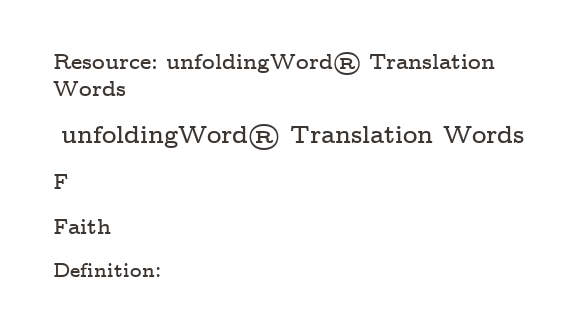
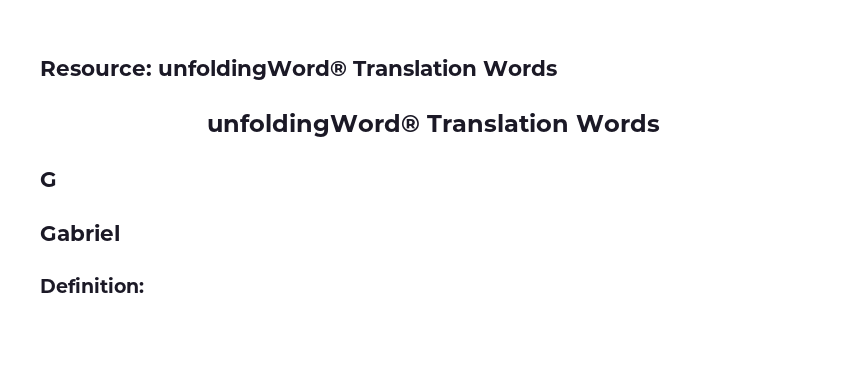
- F
- Faith
+ G
+ Gabriel

